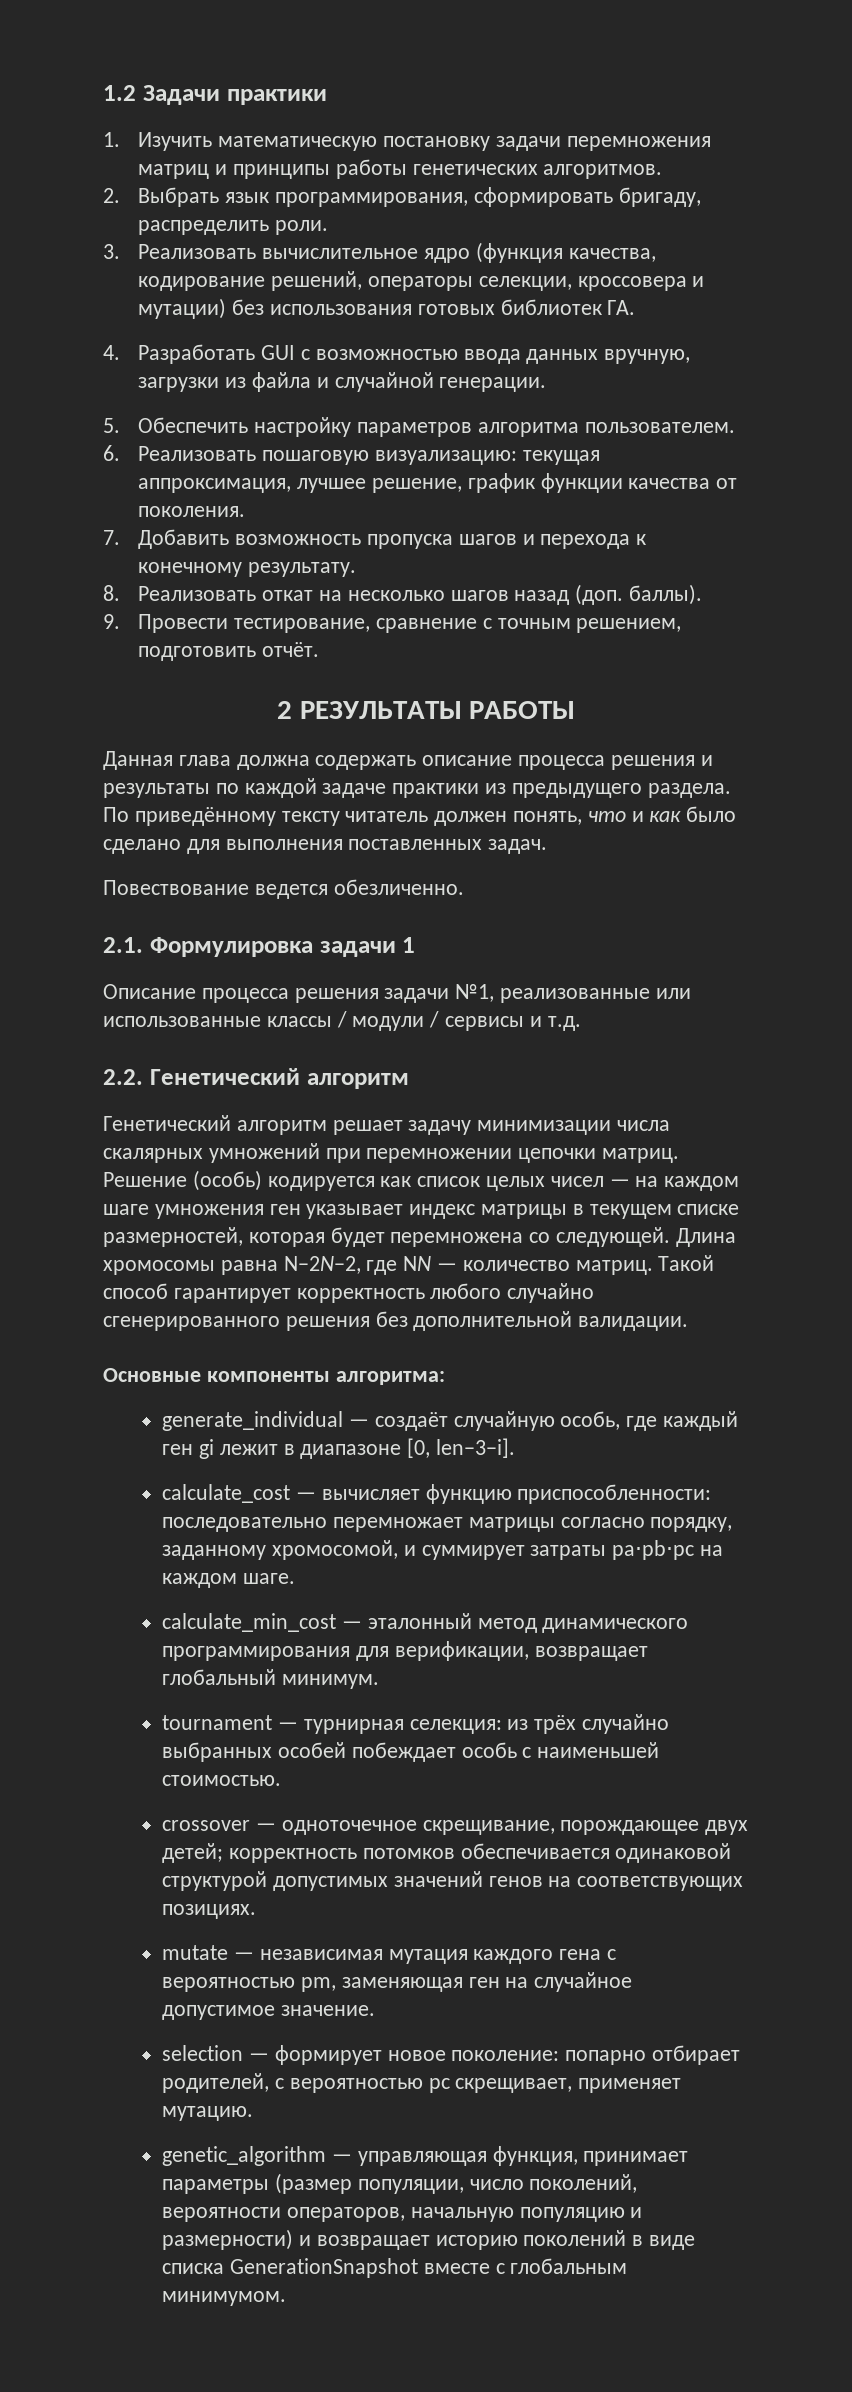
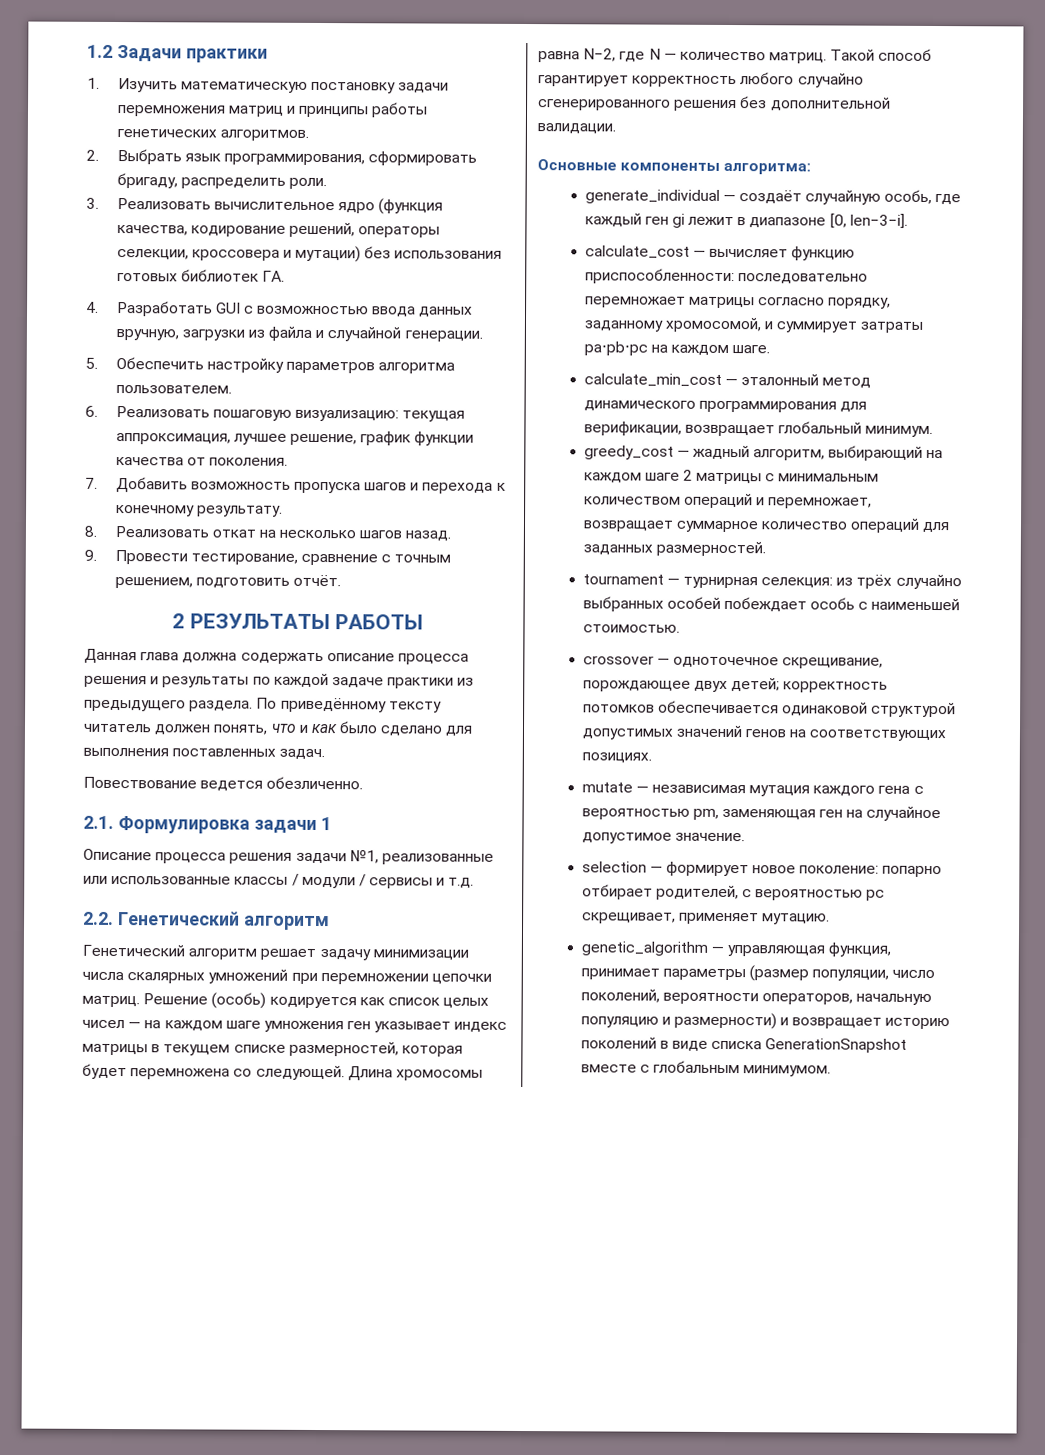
- 8. Реализовать откат на несколько шагов назад (доп. баллы).
+ 8. Реализовать откат на несколько шагов назад.
- Длина хромосомы равна N−2N−2, где NN — количество матриц.
+ Длина хромосомы равна N−2, где N — количество матриц.
+ greedy_cost — жадный алгоритм, выбирающий на каждом шаге 2 матрицы с минимальным количеством операций и перемножает, возвращает суммарное количество операций для заданных размерностей.

